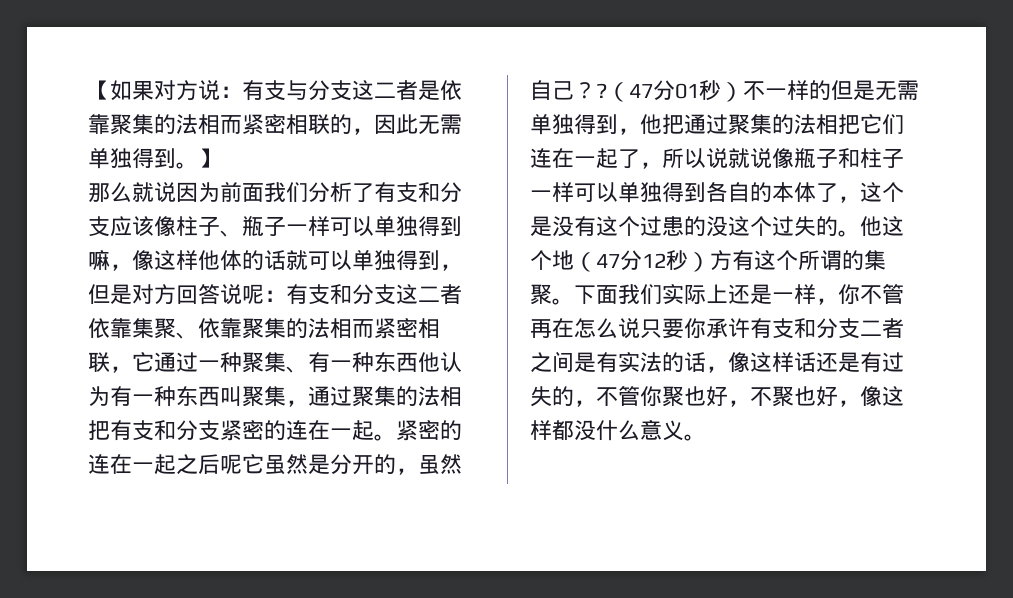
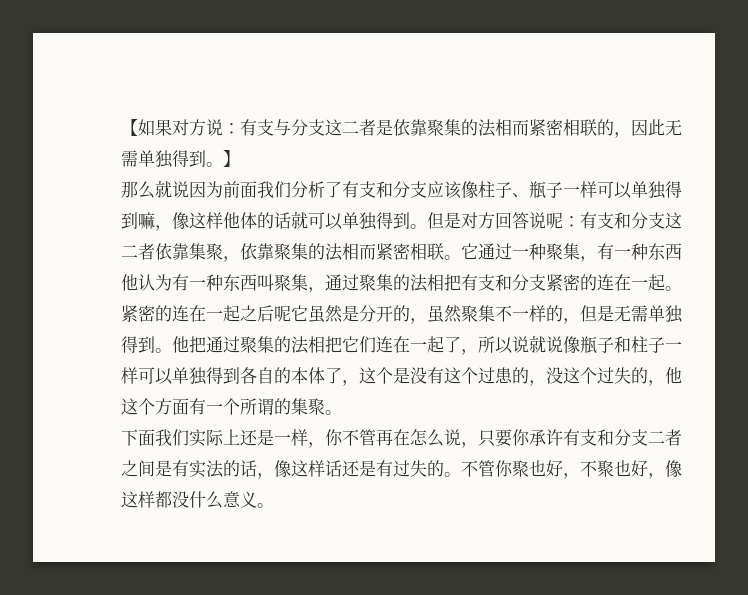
- 那么就说因为前面我们分析了有支和分支应该像柱子、瓶子一样可以单独得到嘛，像这样他体的话就可以单独得到，但是对方回答说呢：有支和分支这二者依靠集聚、依靠聚集的法相而紧密相联，它通过一种聚集、有一种东西他认为有一种东西叫聚集，通过聚集的法相把有支和分支紧密的连在一起。
+ 那么就说因为前面我们分析了有支和分支应该像柱子、瓶子一样可以单独得到嘛，像这样他体的话就可以单独得到。但是对方回答说呢：有支和分支这二者依靠集聚，依靠聚集的法相而紧密相联。它通过一种聚集，有一种东西他认为有一种东西叫聚集，通过聚集的法相把有支和分支紧密的连在一起。
- 紧密的连在一起之后呢它虽然是分开的，虽然自己？?（47分01秒）不一样的但是无需单独得到，他把通过聚集的法相把它们连在一起了，所以说就说像瓶子和柱子一样可以单独得到各自的本体了，这个是没有这个过患的没这个过失的。他这个地（47分12秒）方有这个所谓的集聚。下面我们实际上还是一样，你不管再在怎么说只要你承许有支和分支二者之间是有实法的话，像这样话还是有过失的，不管你聚也好，不聚也好，像这样都没什么意义。
+ 紧密的连在一起之后呢它虽然是分开的，虽然聚集不一样的，但是无需单独得到。他把通过聚集的法相把它们连在一起了，所以说就说像瓶子和柱子一样可以单独得到各自的本体了，这个是没有这个过患的，没这个过失的，他这个方面有一个所谓的集聚。
+ 下面我们实际上还是一样，你不管再在怎么说，只要你承许有支和分支二者之间是有实法的话，像这样话还是有过失的。不管你聚也好，不聚也好，像这样都没什么意义。

